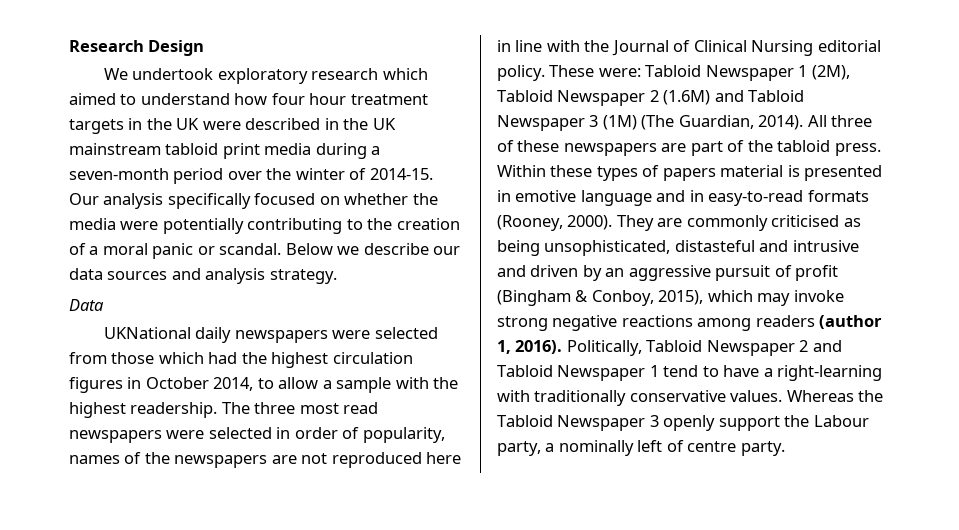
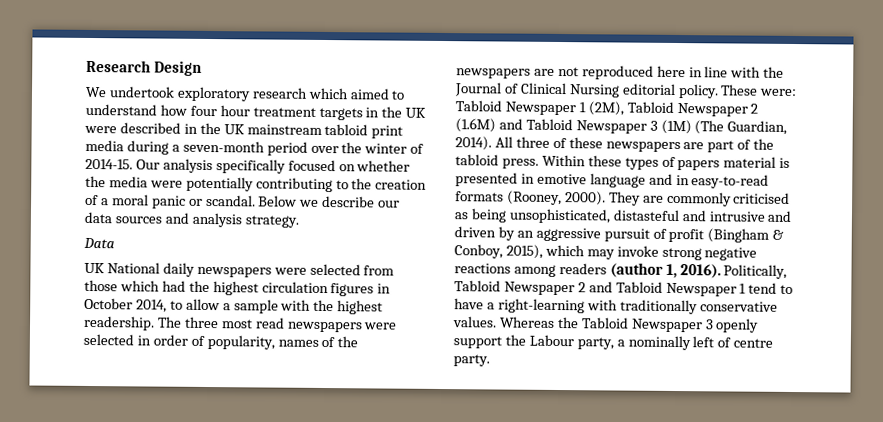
- UKNational daily newspapers were selected from those which had the highest circulation figures in October 2014, to allow a sample with the highest readership.
+ UK National daily newspapers were selected from those which had the highest circulation figures in October 2014, to allow a sample with the highest readership.

